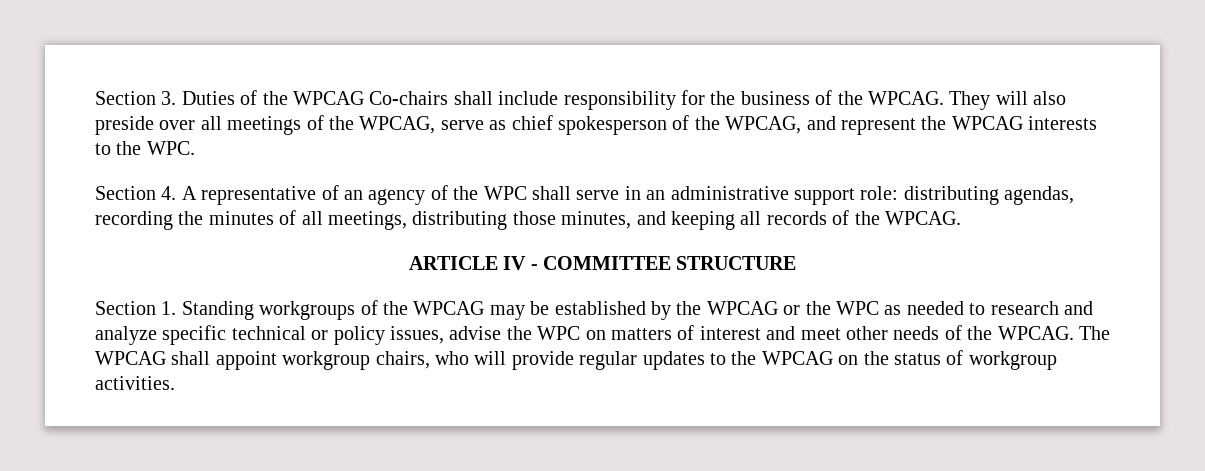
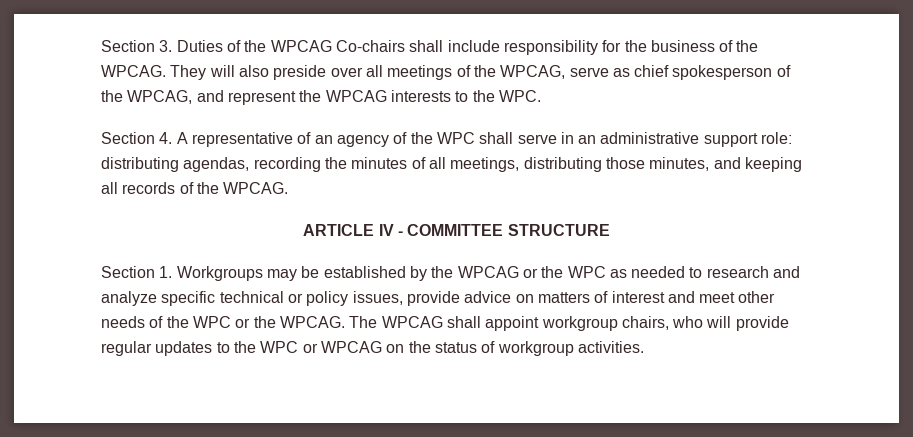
- Section 1. Standing workgroups of the WPCAG may be established by the WPCAG or the WPC as needed to research and analyze specific technical or policy issues, advise the WPC on matters of interest and meet other needs of the WPCAG.
+ Section 1. Workgroups may be established by the WPCAG or the WPC as needed to research and analyze specific technical or policy issues, provide advice on matters of interest and meet other needs of the WPC or the WPCAG.
- The WPCAG shall appoint workgroup chairs, who will provide regular updates to the WPCAG on the status of workgroup activities.
+ The WPCAG shall appoint workgroup chairs, who will provide regular updates to the WPC or WPCAG on the status of workgroup activities.

